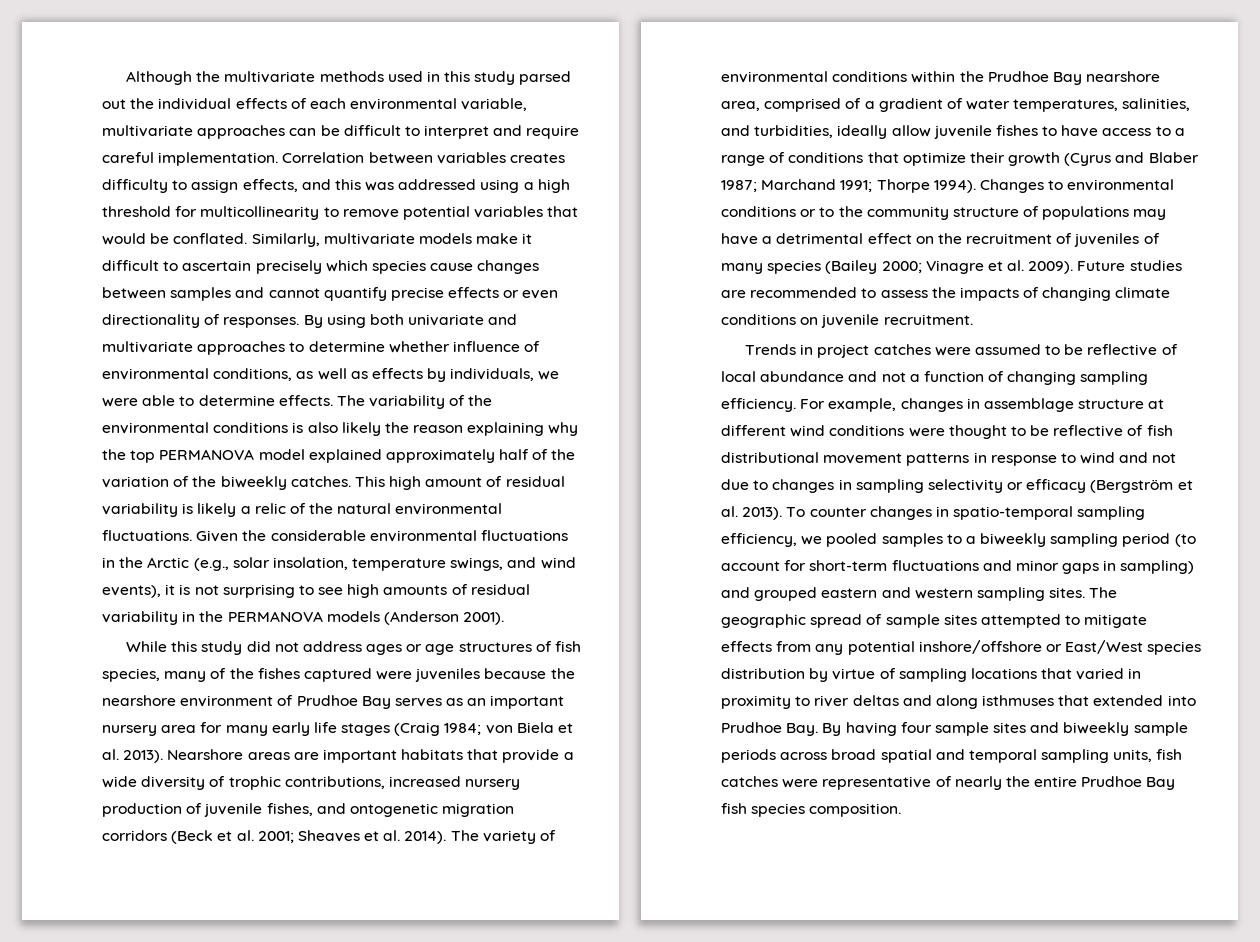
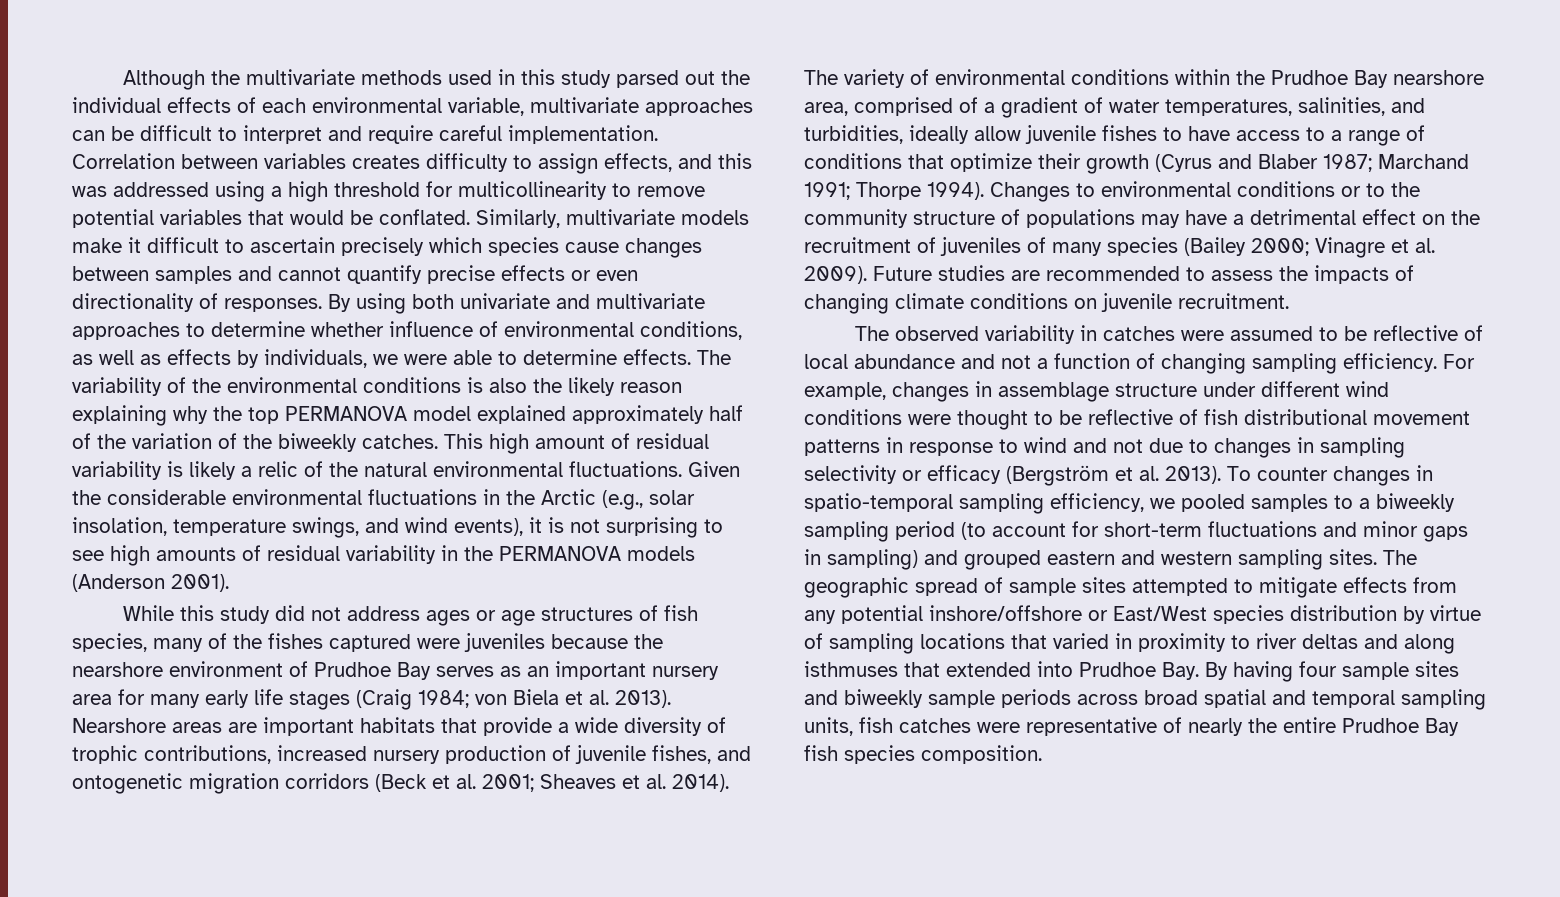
- The variability of the environmental conditions is also likely the reason explaining why the top PERMANOVA model explained approximately half of the variation of the biweekly catches.
+ The variability of the environmental conditions is also the likely reason explaining why the top PERMANOVA model explained approximately half of the variation of the biweekly catches.
- Trends in project catches were assumed to be reflective of local abundance and not a function of changing sampling efficiency.
+ The observed variability in catches were assumed to be reflective of local abundance and not a function of changing sampling efficiency.
- For example, changes in assemblage structure at different wind conditions were thought to be reflective of fish distributional movement patterns in response to wind and not due to changes in sampling selectivity or efficacy (Bergström et al. 2013).
+ For example, changes in assemblage structure under different wind conditions were thought to be reflective of fish distributional movement patterns in response to wind and not due to changes in sampling selectivity or efficacy (Bergström et al. 2013).

